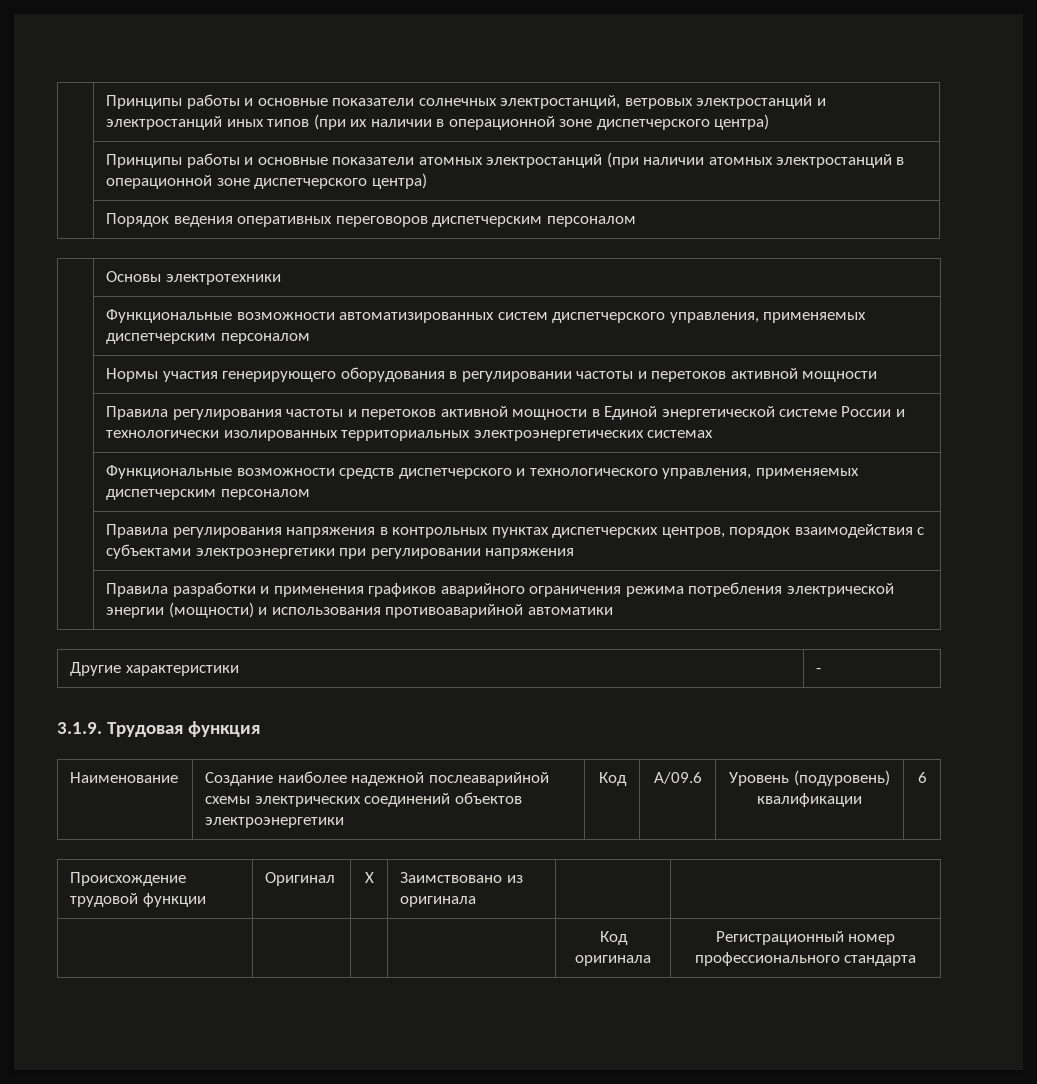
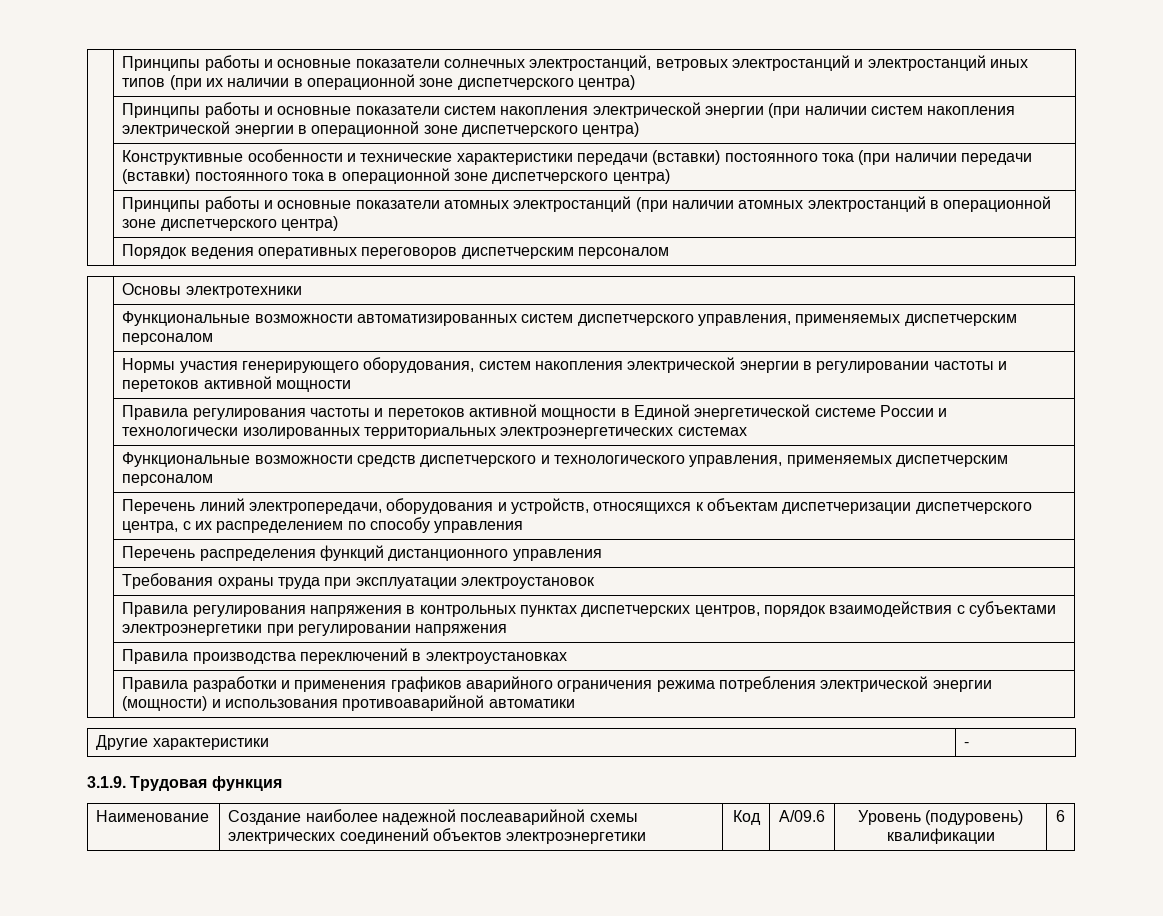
+ | Принципы работы и основные показатели систем накопления электрической энергии (при наличии систем накопления электрической энергии в операционной зоне диспетчерского центра)
+ | Конструктивные особенности и технические характеристики передачи (вставки) постоянного тока (при наличии передачи (вставки) постоянного тока в операционной зоне диспетчерского центра)
- | Нормы участия генерирующего оборудования в регулировании частоты и перетоков активной мощности
+ | Нормы участия генерирующего оборудования, систем накопления электрической энергии в регулировании частоты и перетоков активной мощности
+ | Перечень линий электропередачи, оборудования и устройств, относящихся к объектам диспетчеризации диспетчерского центра, с их распределением по способу управления
+ | Перечень распределения функций дистанционного управления
+ | Требования охраны труда при эксплуатации электроустановок
+ | Правила производства переключений в электроустановках
- Происхождение трудовой функции | Оригинал | X | Заимствовано из оригинала | |
- | | | | Код оригинала | Регистрационный номер профессионального стандарта

